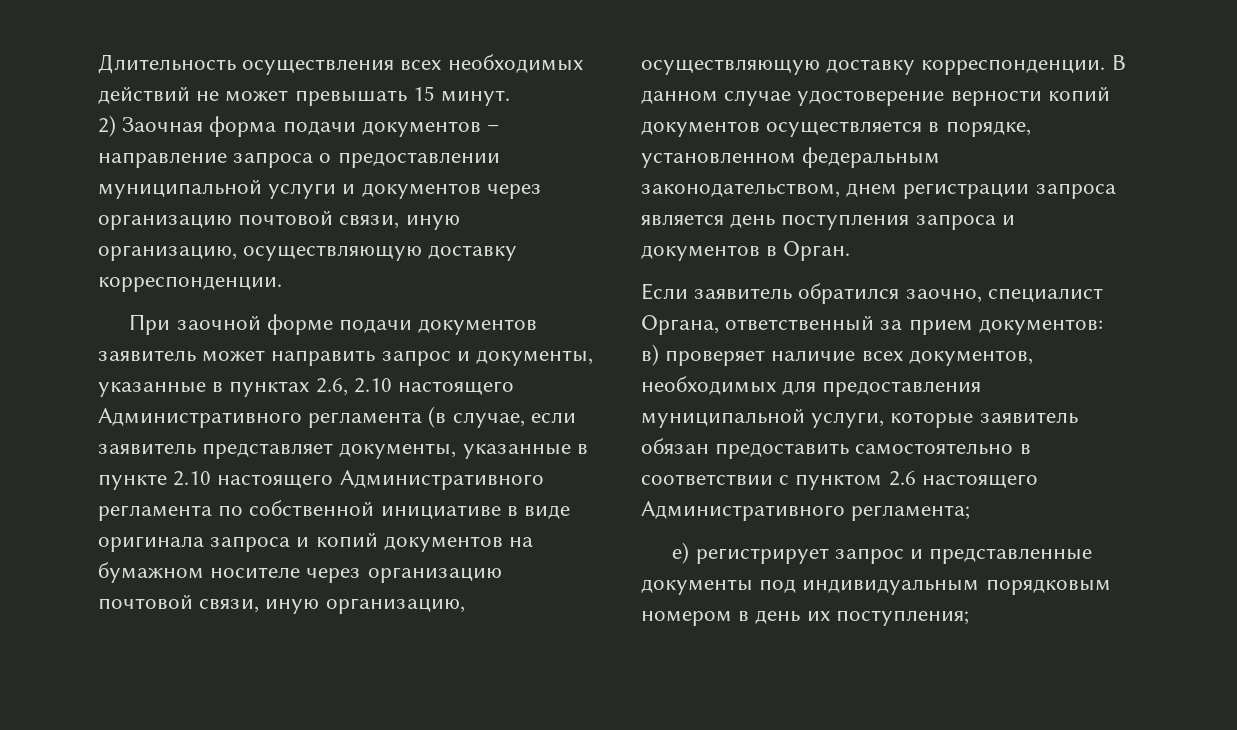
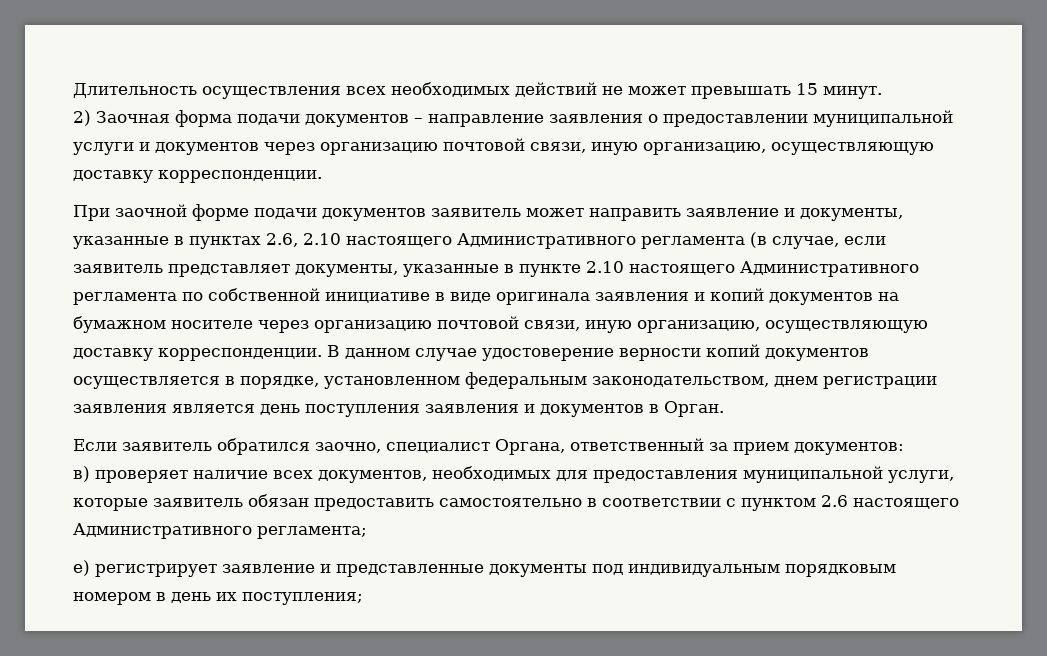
- 2) Заочная форма подачи документов – направление запроса о предоставлении муниципальной услуги и документов через организацию почтовой связи, иную организацию, осуществляющую доставку корреспонденции.
+ 2) Заочная форма подачи документов – направление заявления о предоставлении муниципальной услуги и документов через организацию почтовой связи, иную организацию, осуществляющую доставку корреспонденции.
- При заочной форме подачи документов заявитель может направить запрос и документы, указанные в пунктах 2.6, 2.10 настоящего Административного регламента (в случае, если заявитель представляет документы, указанные в пункте 2.10 настоящего Административного регламента по собственной инициативе в виде оригинала запроса и копий документов на бумажном носителе через организацию почтовой связи, иную организацию, осуществляющую доставку корреспонденции.
+ При заочной форме подачи документов заявитель может направить заявление и документы, указанные в пунктах 2.6, 2.10 настоящего Административного регламента (в случае, если заявитель представляет документы, указанные в пункте 2.10 настоящего Административного регламента по собственной инициативе в виде оригинала заявления и копий документов на бумажном носителе через организацию почтовой связи, иную организацию, осуществляющую доставку корреспонденции.
- В данном случае удостоверение верности копий документов осуществляется в порядке, установленном федеральным законодательством, днем регистрации запроса является день поступления запроса и документов в Орган.
+ В данном случае удостоверение верности копий документов осуществляется в порядке, установленном федеральным законодательством, днем регистрации заявления является день поступления заявления и документов в Орган.
- е) регистрирует запрос и представленные документы под индивидуальным порядковым номером в день их поступления;
+ е) регистрирует заявление и представленные документы под индивидуальным порядковым номером в день их поступления;

